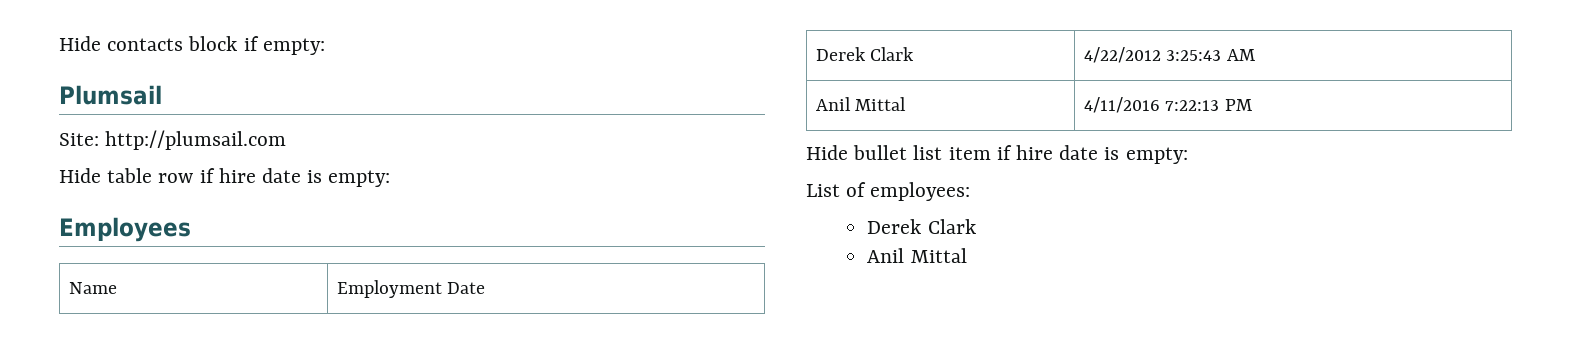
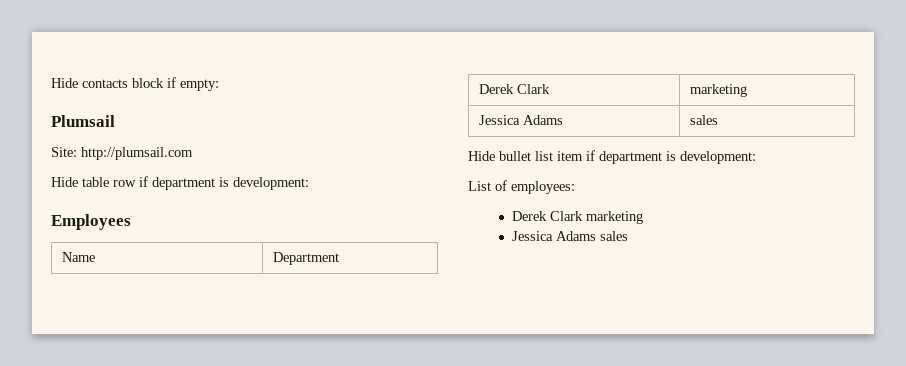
- Hide table row if hire date is empty:
+ Hide table row if department is development:
- Name | Employment Date
+ Name | Department
- Derek Clark | 4/22/2012 3:25:43 AM
- Anil Mittal | 4/11/2016 7:22:13 PM
+ Derek Clark | marketing
+ Jessica Adams | sales
- Hide bullet list item if hire date is empty:
+ Hide bullet list item if department is development:
  List of employees:
- Derek Clark
- Anil Mittal
+ Derek Clark marketing
+ Jessica Adams sales

